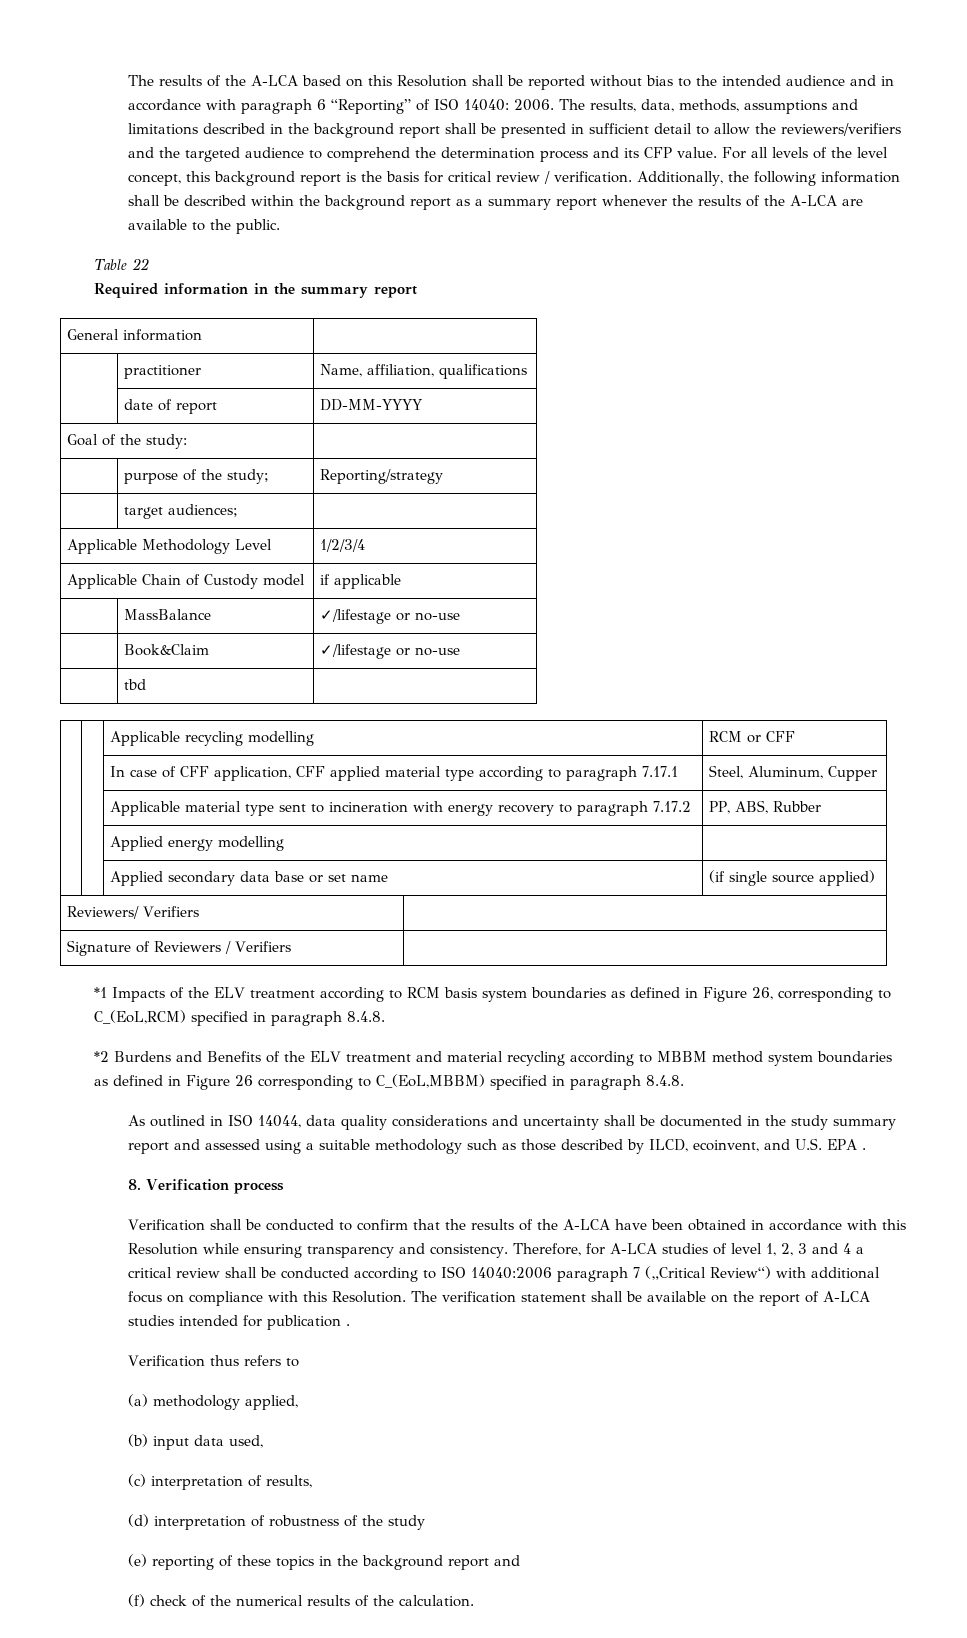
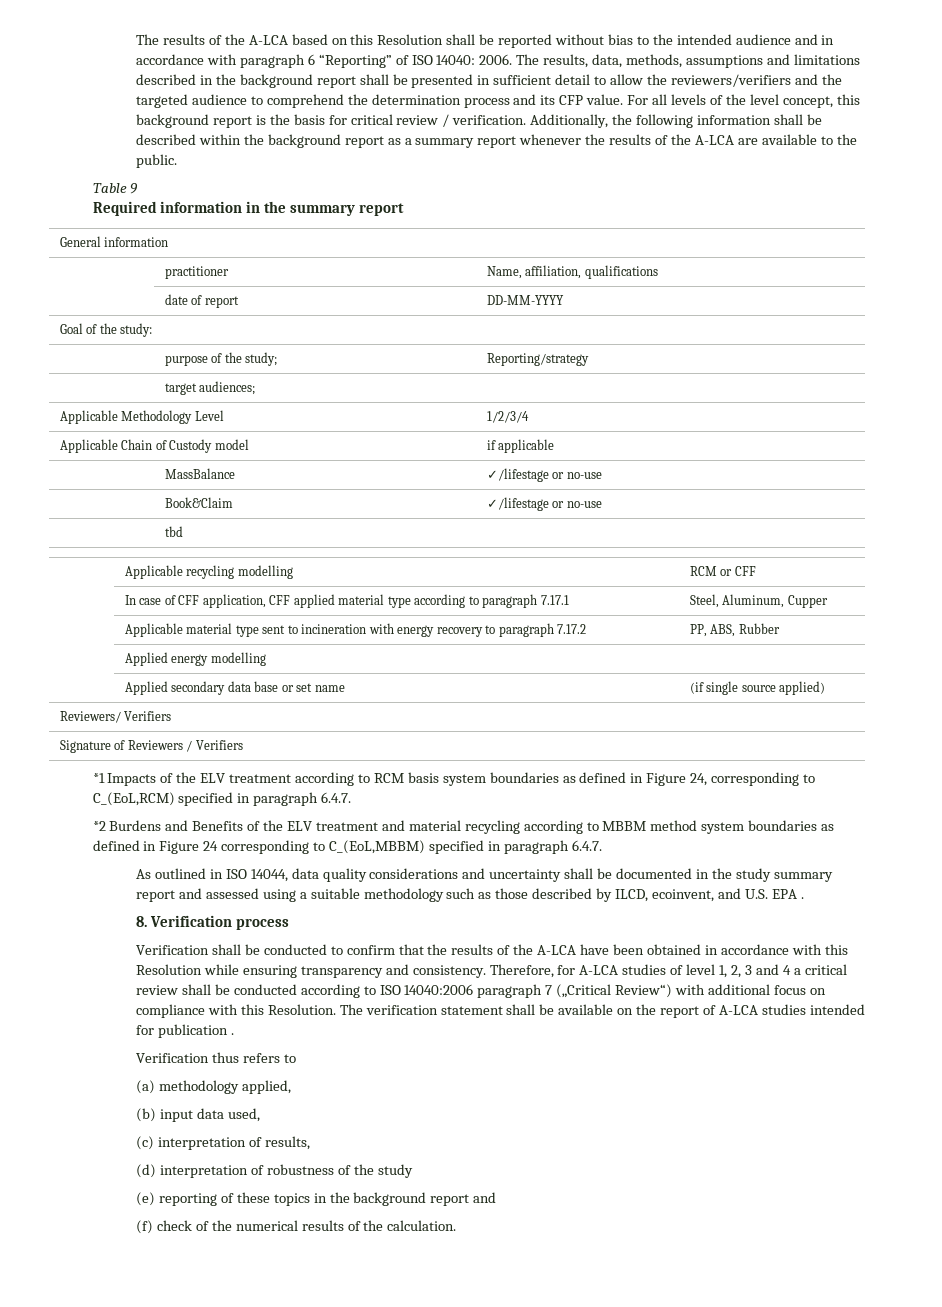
- Table 22
+ Table 9
- *1 Impacts of the ELV treatment according to RCM basis system boundaries as defined in Figure 26, corresponding to C_(EoL,RCM) specified in paragraph 8.4.8.
+ *1 Impacts of the ELV treatment according to RCM basis system boundaries as defined in Figure 24, corresponding to C_(EoL,RCM) specified in paragraph 6.4.7.
- *2 Burdens and Benefits of the ELV treatment and material recycling according to MBBM method system boundaries as defined in Figure 26 corresponding to C_(EoL,MBBM) specified in paragraph 8.4.8.
+ *2 Burdens and Benefits of the ELV treatment and material recycling according to MBBM method system boundaries as defined in Figure 24 corresponding to C_(EoL,MBBM) specified in paragraph 6.4.7.

